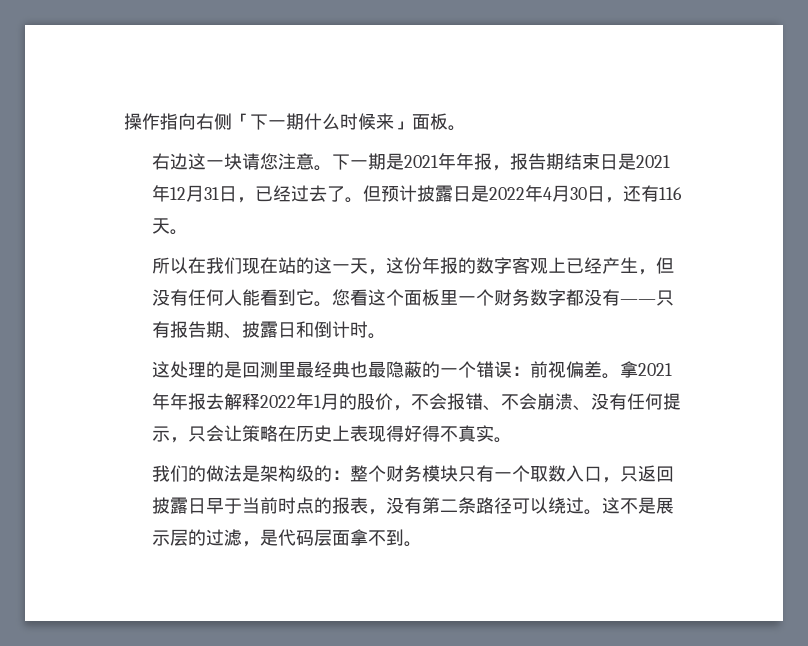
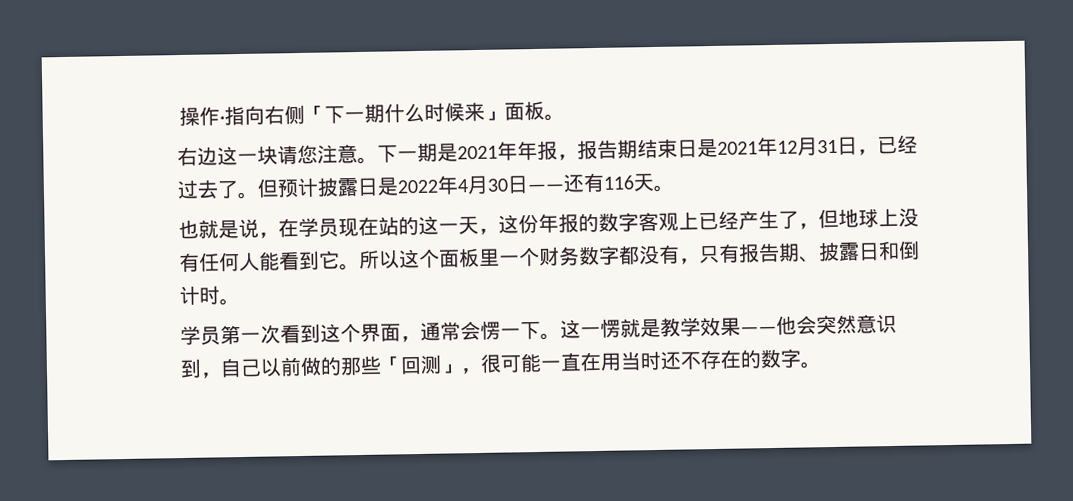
- 但预计披露日是2022年4月30日，还有116天。
+ 但预计披露日是2022年4月30日——还有116天。
- 所以在我们现在站的这一天，这份年报的数字客观上已经产生，但没有任何人能看到它。
+ 也就是说，在学员现在站的这一天，这份年报的数字客观上已经产生了，但地球上没有任何人能看到它。
- 您看这个面板里一个财务数字都没有——只有报告期、披露日和倒计时。
+ 所以这个面板里一个财务数字都没有，只有报告期、披露日和倒计时。
- 这处理的是回测里最经典也最隐蔽的一个错误：前视偏差。拿2021年年报去解释2022年1月的股价，不会报错、不会崩溃、没有任何提示，只会让策略在历史上表现得好得不真实。
- 我们的做法是架构级的：整个财务模块只有一个取数入口，只返回披露日早于当前时点的报表，没有第二条路径可以绕过。这不是展示层的过滤，是代码层面拿不到。
+ 学员第一次看到这个界面，通常会愣一下。这一愣就是教学效果——他会突然意识到，自己以前做的那些「回测」，很可能一直在用当时还不存在的数字。

